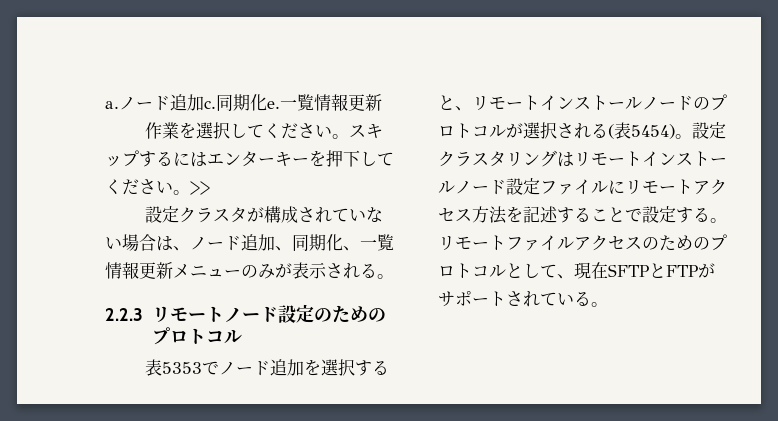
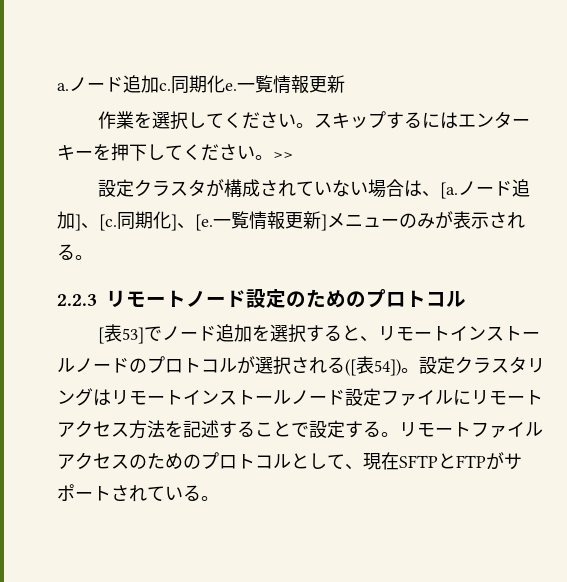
- 設定クラスタが構成されていない場合は、ノード追加、同期化、一覧情報更新メニューのみが表示される。
+ 設定クラスタが構成されていない場合は、[a.ノード追加]、[c.同期化]、[e.一覧情報更新]メニューのみが表示される。
- 表5353でノード追加を選択すると、リモートインストールノードのプロトコルが選択される(表5454)。
+ [表53]でノード追加を選択すると、リモートインストールノードのプロトコルが選択される([表54])。

